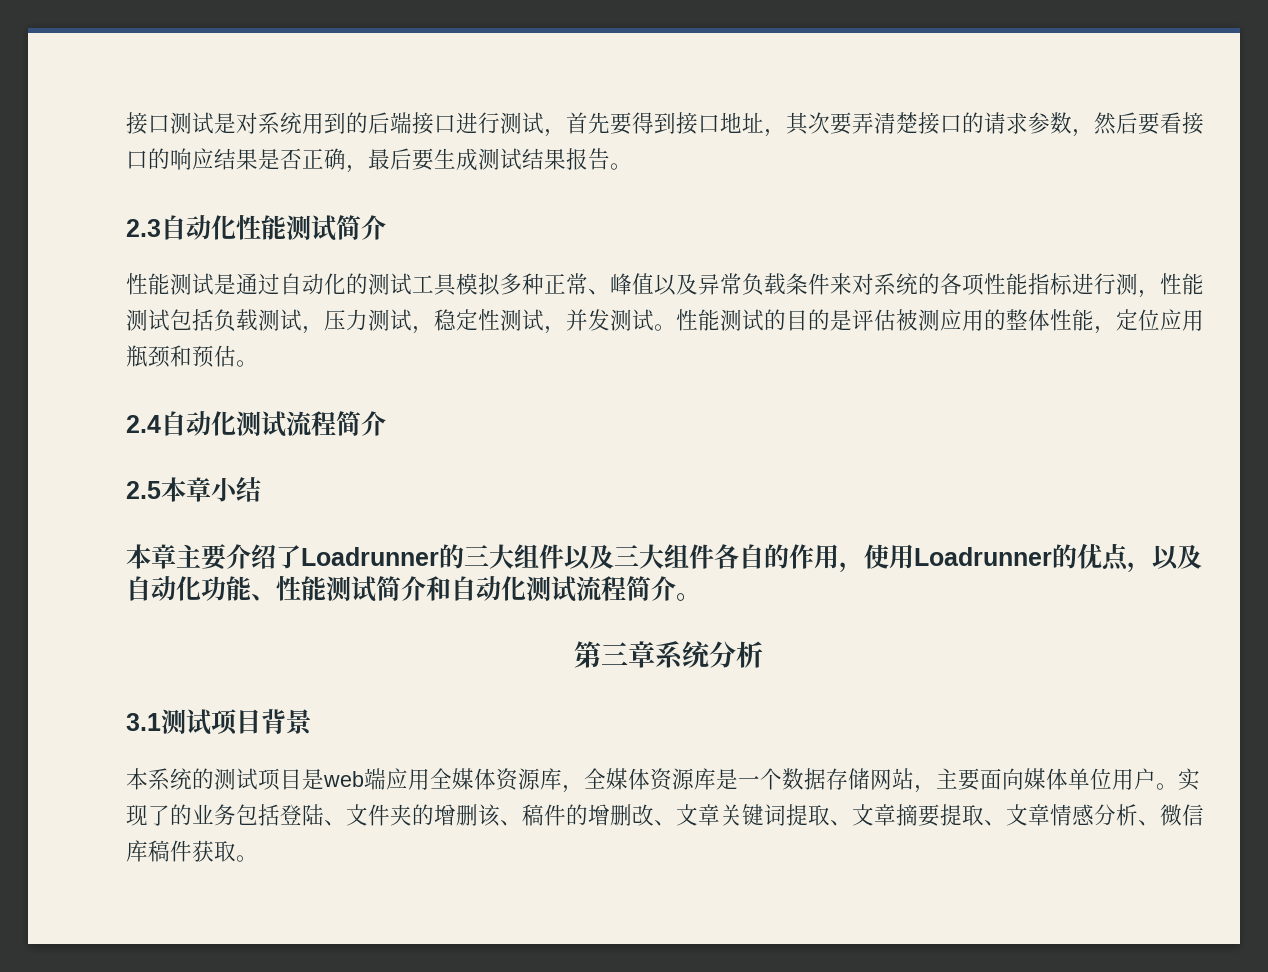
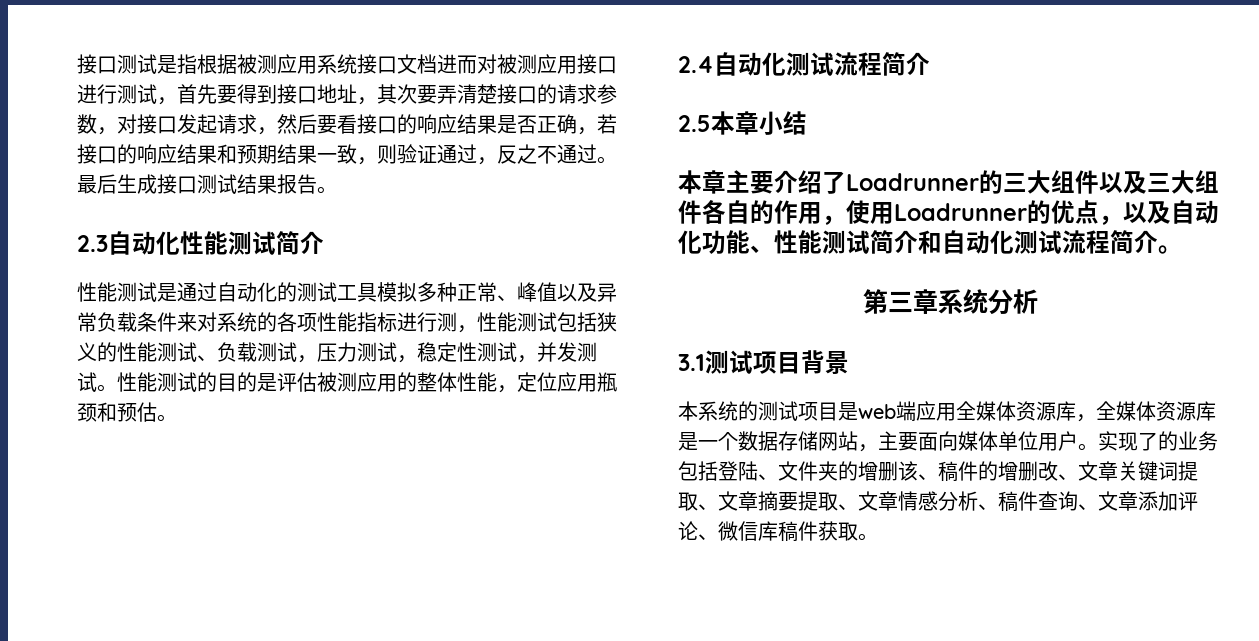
- 接口测试是对系统用到的后端接口进行测试，首先要得到接口地址，其次要弄清楚接口的请求参数，然后要看接口的响应结果是否正确，最后要生成测试结果报告。
+ 接口测试是指根据被测应用系统接口文档进而对被测应用接口进行测试，首先要得到接口地址，其次要弄清楚接口的请求参数，对接口发起请求，然后要看接口的响应结果是否正确，若接口的响应结果和预期结果一致，则验证通过，反之不通过。最后生成接口测试结果报告。
- 性能测试是通过自动化的测试工具模拟多种正常、峰值以及异常负载条件来对系统的各项性能指标进行测，性能测试包括负载测试，压力测试，稳定性测试，并发测试。
+ 性能测试是通过自动化的测试工具模拟多种正常、峰值以及异常负载条件来对系统的各项性能指标进行测，性能测试包括狭义的性能测试、负载测试，压力测试，稳定性测试，并发测试。
- 实现了的业务包括登陆、文件夹的增删该、稿件的增删改、文章关键词提取、文章摘要提取、文章情感分析、微信库稿件获取。
+ 实现了的业务包括登陆、文件夹的增删该、稿件的增删改、文章关键词提取、文章摘要提取、文章情感分析、稿件查询、文章添加评论、微信库稿件获取。

